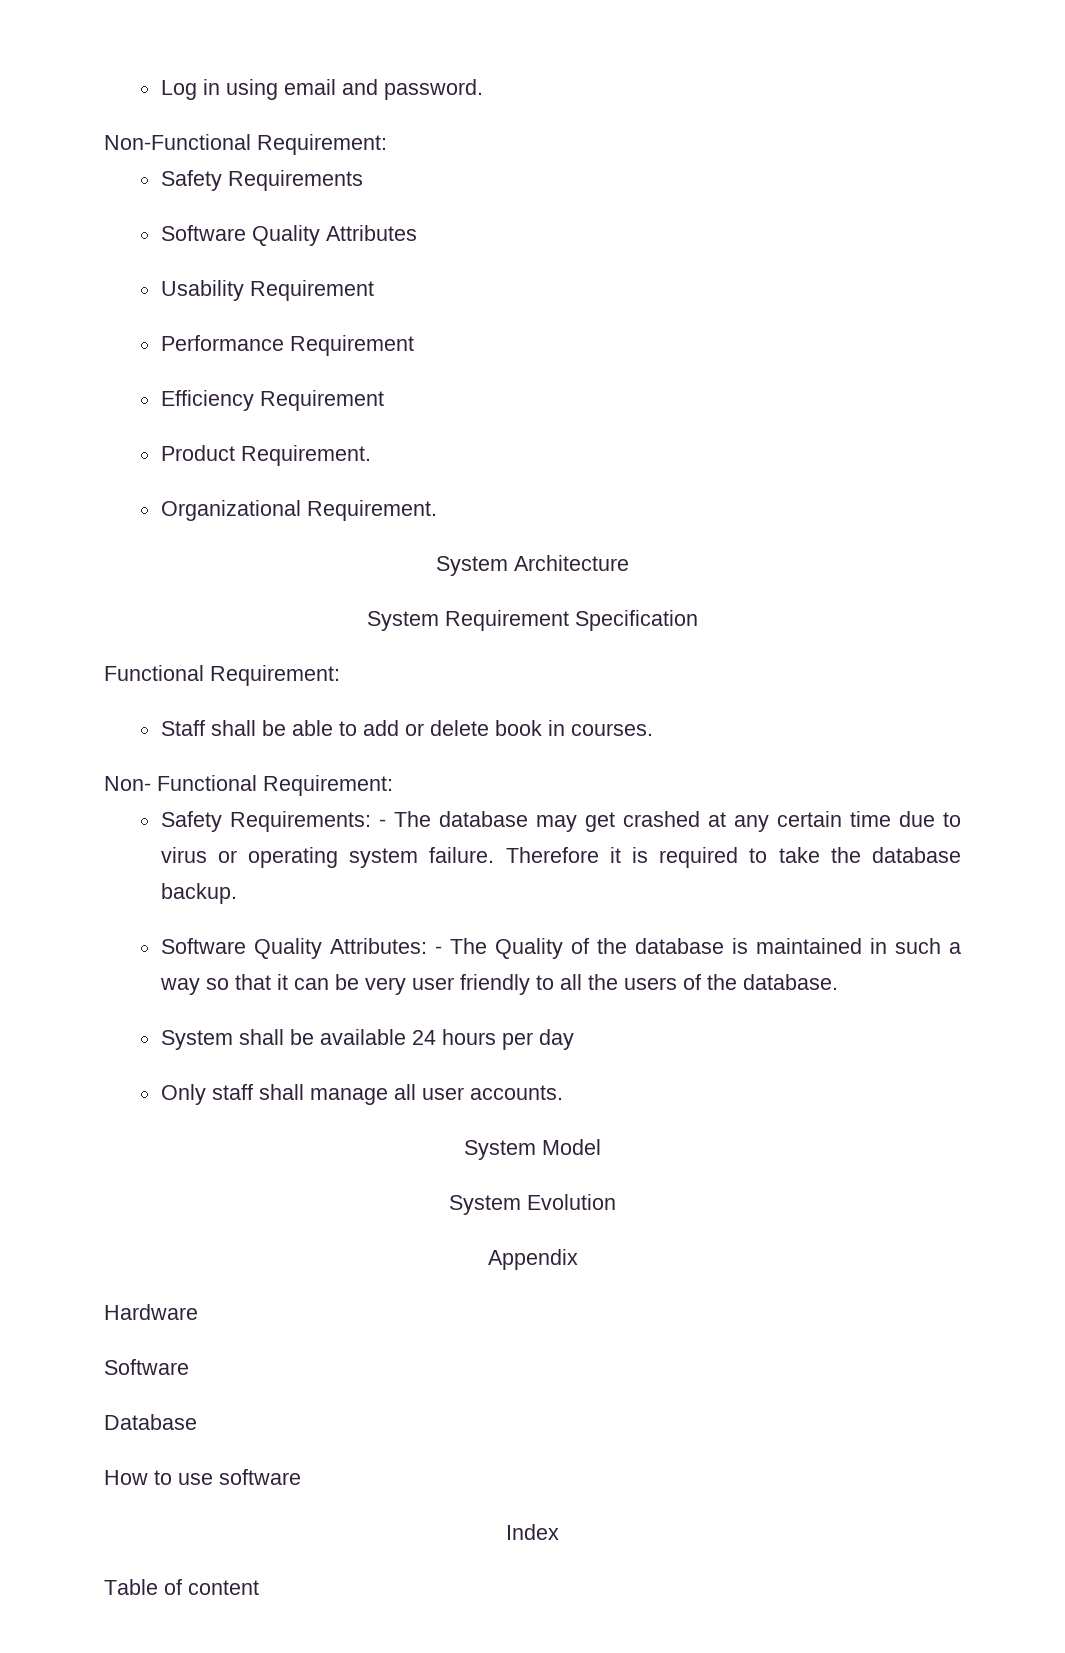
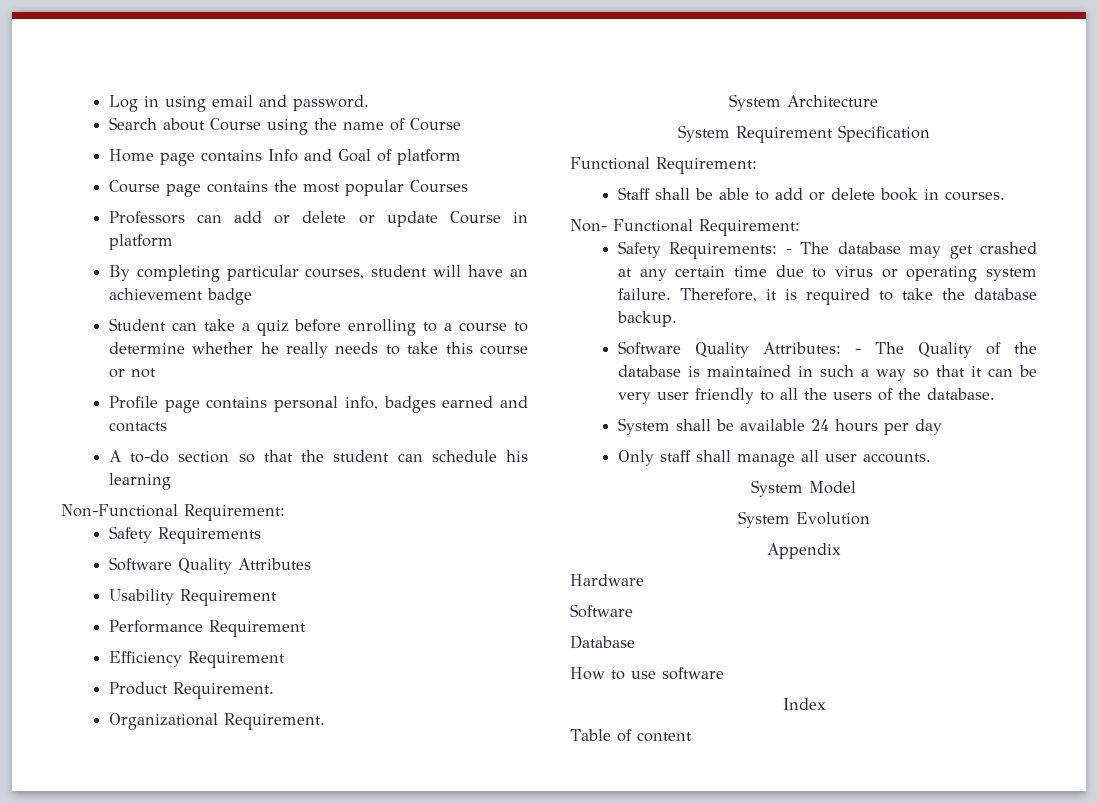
+ Search about Course using the name of Course
+ Home page contains Info and Goal of platform
+ Course page contains the most popular Courses
+ Professors can add or delete or update Course in platform
+ By completing particular courses, student will have an achievement badge
+ Student can take a quiz before enrolling to a course to determine whether he really needs to take this course or not
+ Profile page contains personal info, badges earned and contacts
+ A to-do section so that the student can schedule his learning
- Therefore it is required to take the database backup.
+ Therefore, it is required to take the database backup.

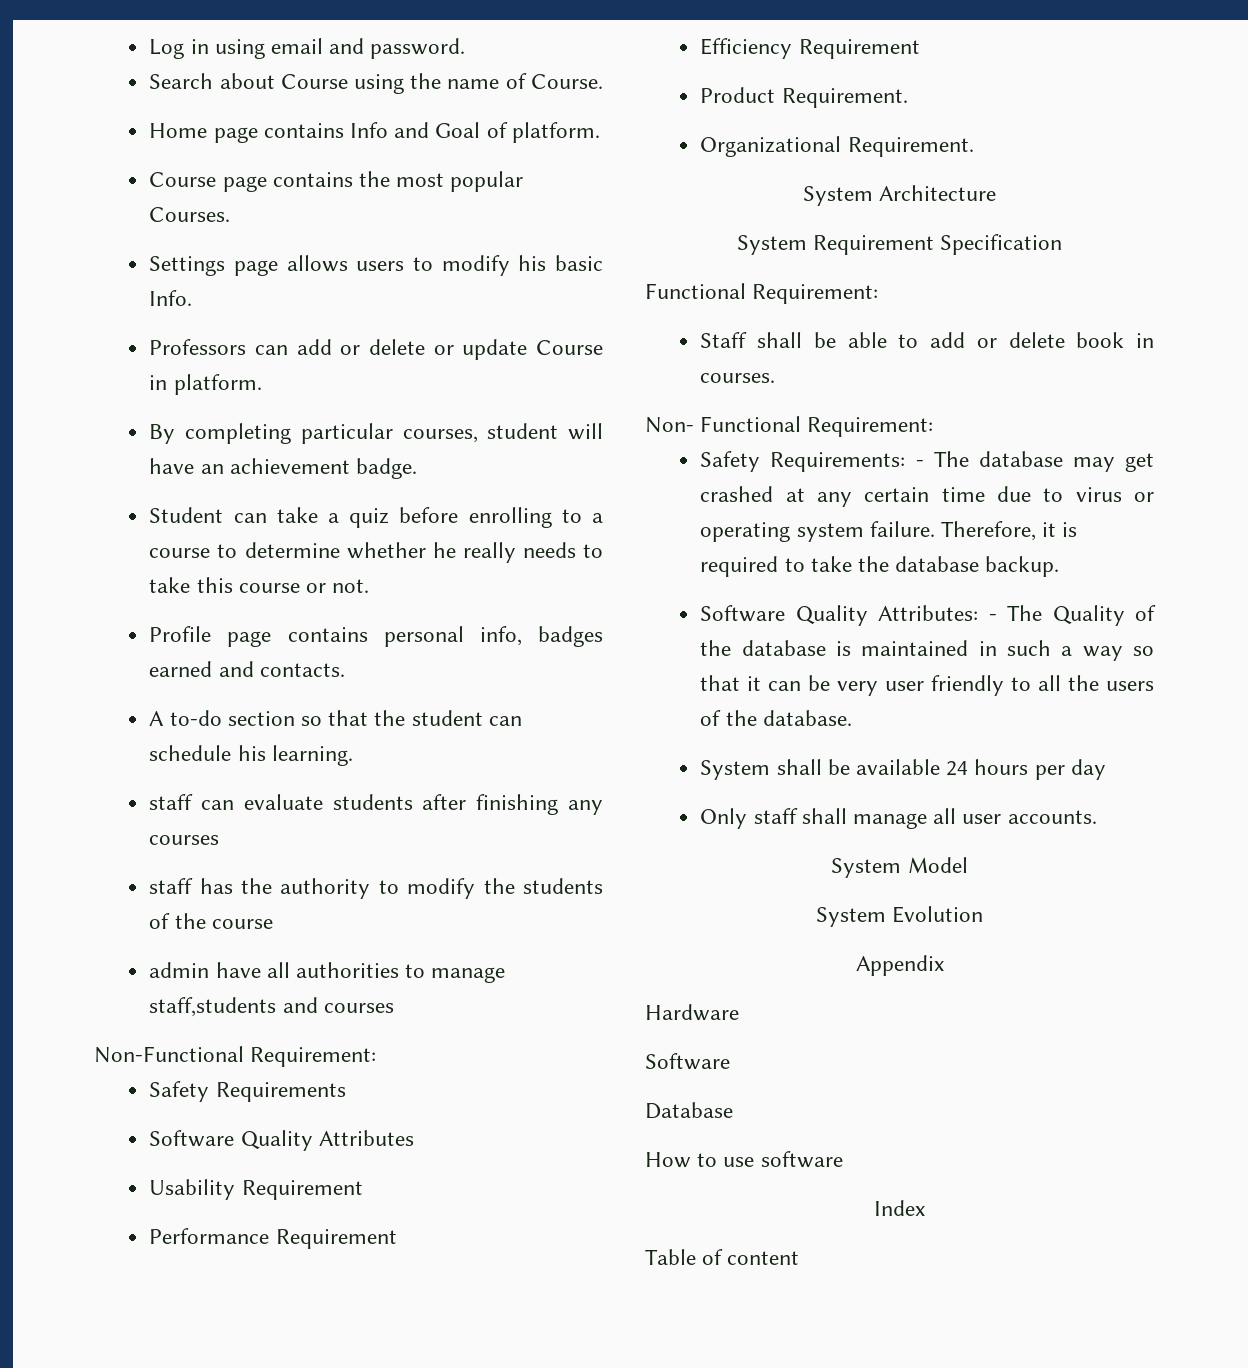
- Search about Course using the name of Course
+ Search about Course using the name of Course.
- Home page contains Info and Goal of platform
+ Home page contains Info and Goal of platform.
- Course page contains the most popular Courses
+ Course page contains the most popular Courses.
+ Settings page allows users to modify his basic Info.
- Professors can add or delete or update Course in platform
+ Professors can add or delete or update Course in platform.
- By completing particular courses, student will have an achievement badge
+ By completing particular courses, student will have an achievement badge.
- Student can take a quiz before enrolling to a course to determine whether he really needs to take this course or not
+ Student can take a quiz before enrolling to a course to determine whether he really needs to take this course or not.
- Profile page contains personal info, badges earned and contacts
+ Profile page contains personal info, badges earned and contacts.
- A to-do section so that the student can schedule his learning
+ A to-do section so that the student can schedule his learning.
+ staff can evaluate students after finishing any courses
+ staff has the authority to modify the students of the course
+ admin have all authorities to manage staff,students and courses

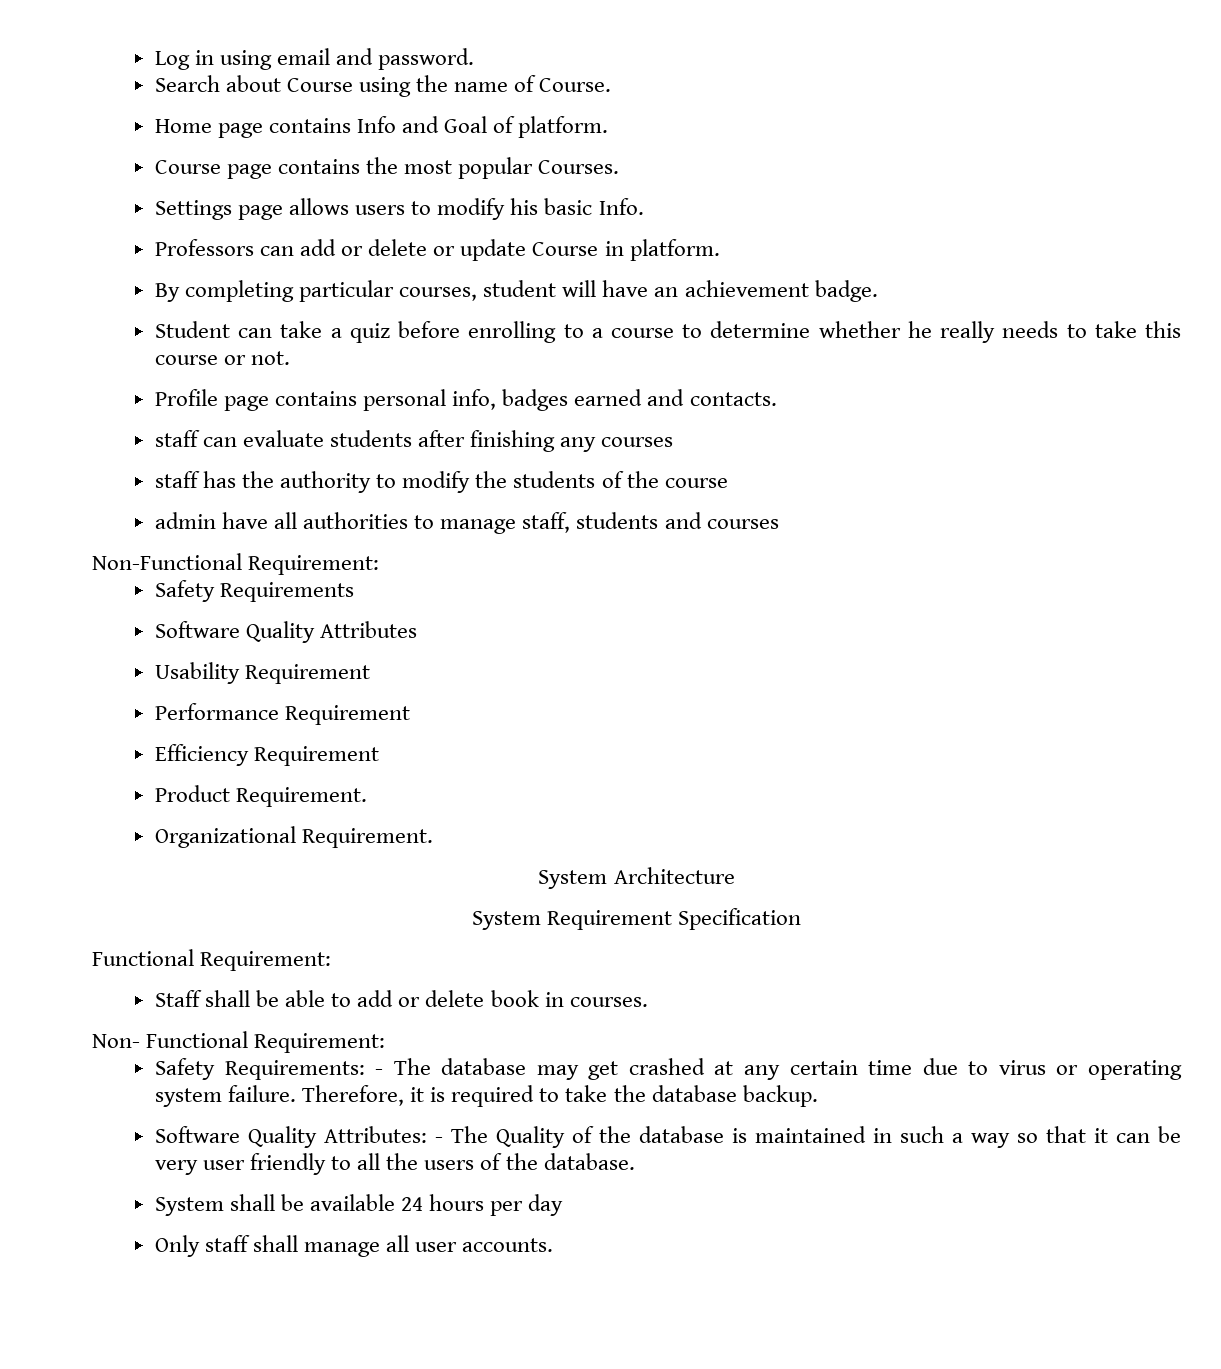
- A to-do section so that the student can schedule his learning.
- admin have all authorities to manage staff,students and courses
+ admin have all authorities to manage staff, students and courses
- System Model
- System Evolution
- Appendix
- Hardware
- Software
- Database
- How to use software
- Index
- Table of content

